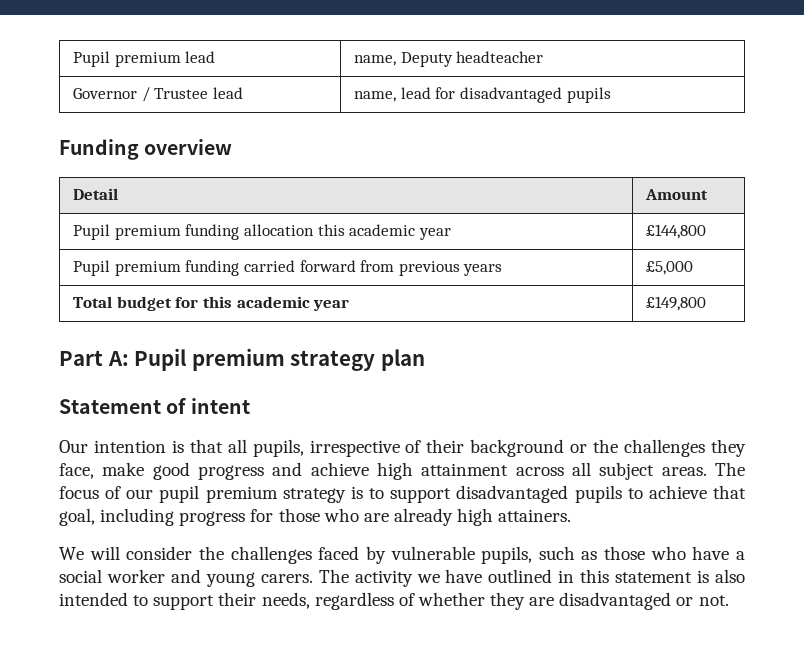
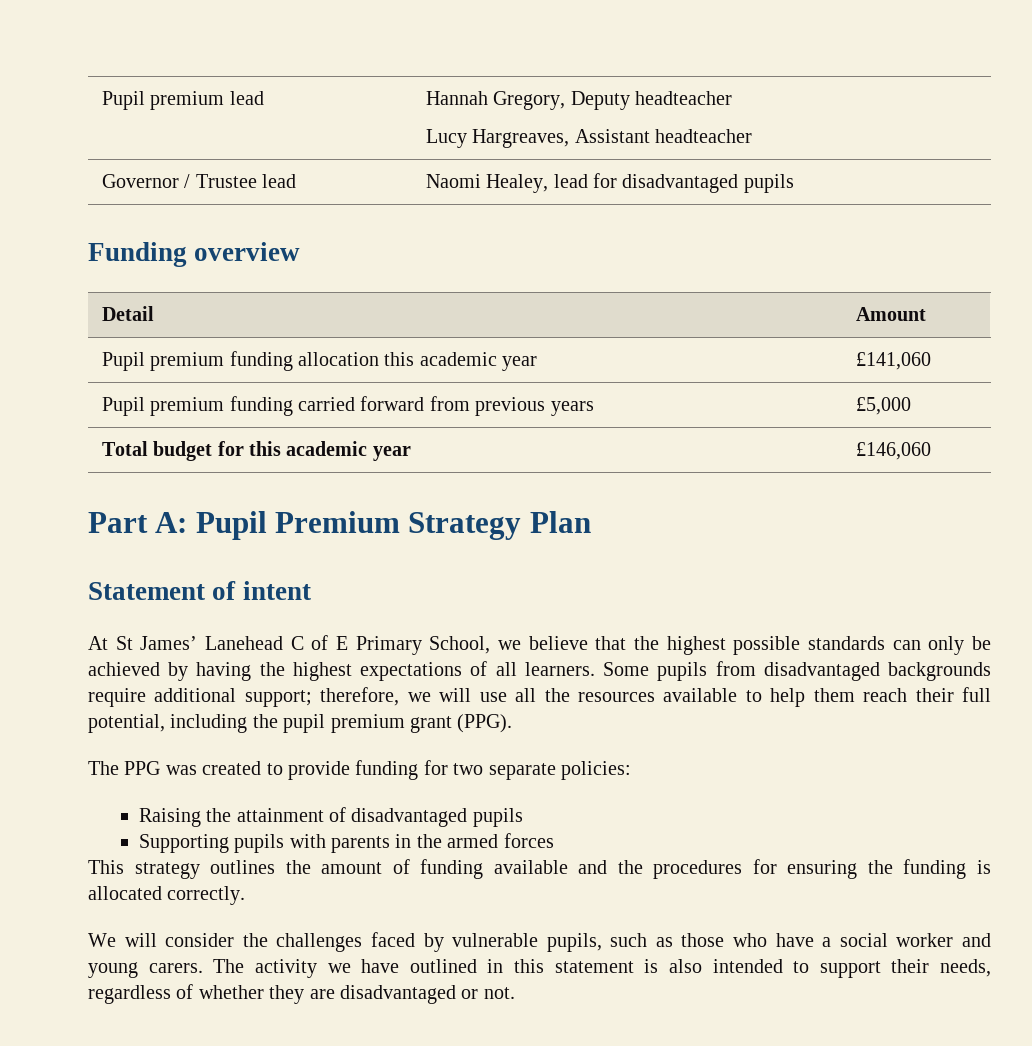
- Pupil premium lead | name, Deputy headteacher
+ Pupil premium lead | Hannah Gregory, Deputy headteacher
+ Lucy Hargreaves, Assistant headteacher
- Governor / Trustee lead | name, lead for disadvantaged pupils
+ Governor / Trustee lead | Naomi Healey, lead for disadvantaged pupils
- Pupil premium funding allocation this academic year | £144,800
+ Pupil premium funding allocation this academic year | £141,060
- Total budget for this academic year | £149,800
+ Total budget for this academic year | £146,060
- Part A: Pupil premium strategy plan
+ Part A: Pupil Premium Strategy Plan
- Our intention is that all pupils, irrespective of their background or the challenges they face, make good progress and achieve high attainment across all subject areas. The focus of our pupil premium strategy is to support disadvantaged pupils to achieve that goal, including progress for those who are already high attainers.
+ At St James’ Lanehead C of E Primary School, we believe that the highest possible standards can only be achieved by having the highest expectations of all learners. Some pupils from disadvantaged backgrounds require additional support; therefore, we will use all the resources available to help them reach their full potential, including the pupil premium grant (PPG).
+ The PPG was created to provide funding for two separate policies:
+ Raising the attainment of disadvantaged pupils
+ Supporting pupils with parents in the armed forces
+ This strategy outlines the amount of funding available and the procedures for ensuring the funding is allocated correctly.

